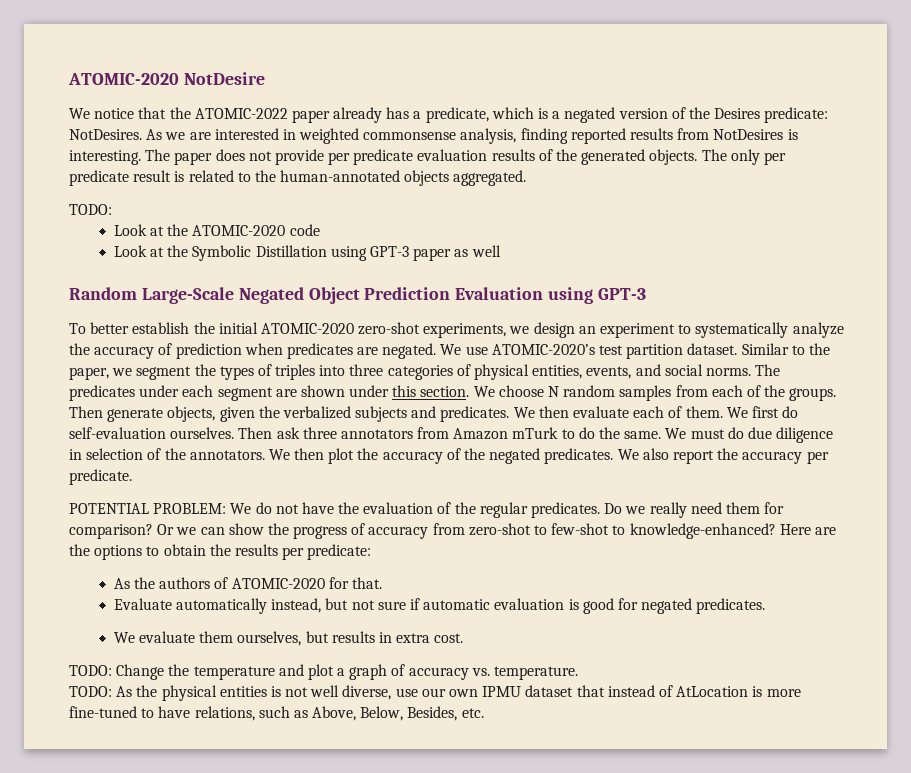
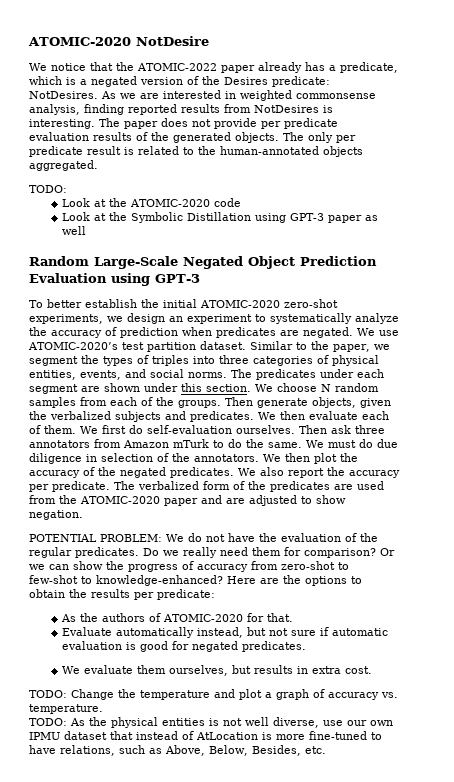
+ The verbalized form of the predicates are used from the ATOMIC-2020 paper and are adjusted to show negation.

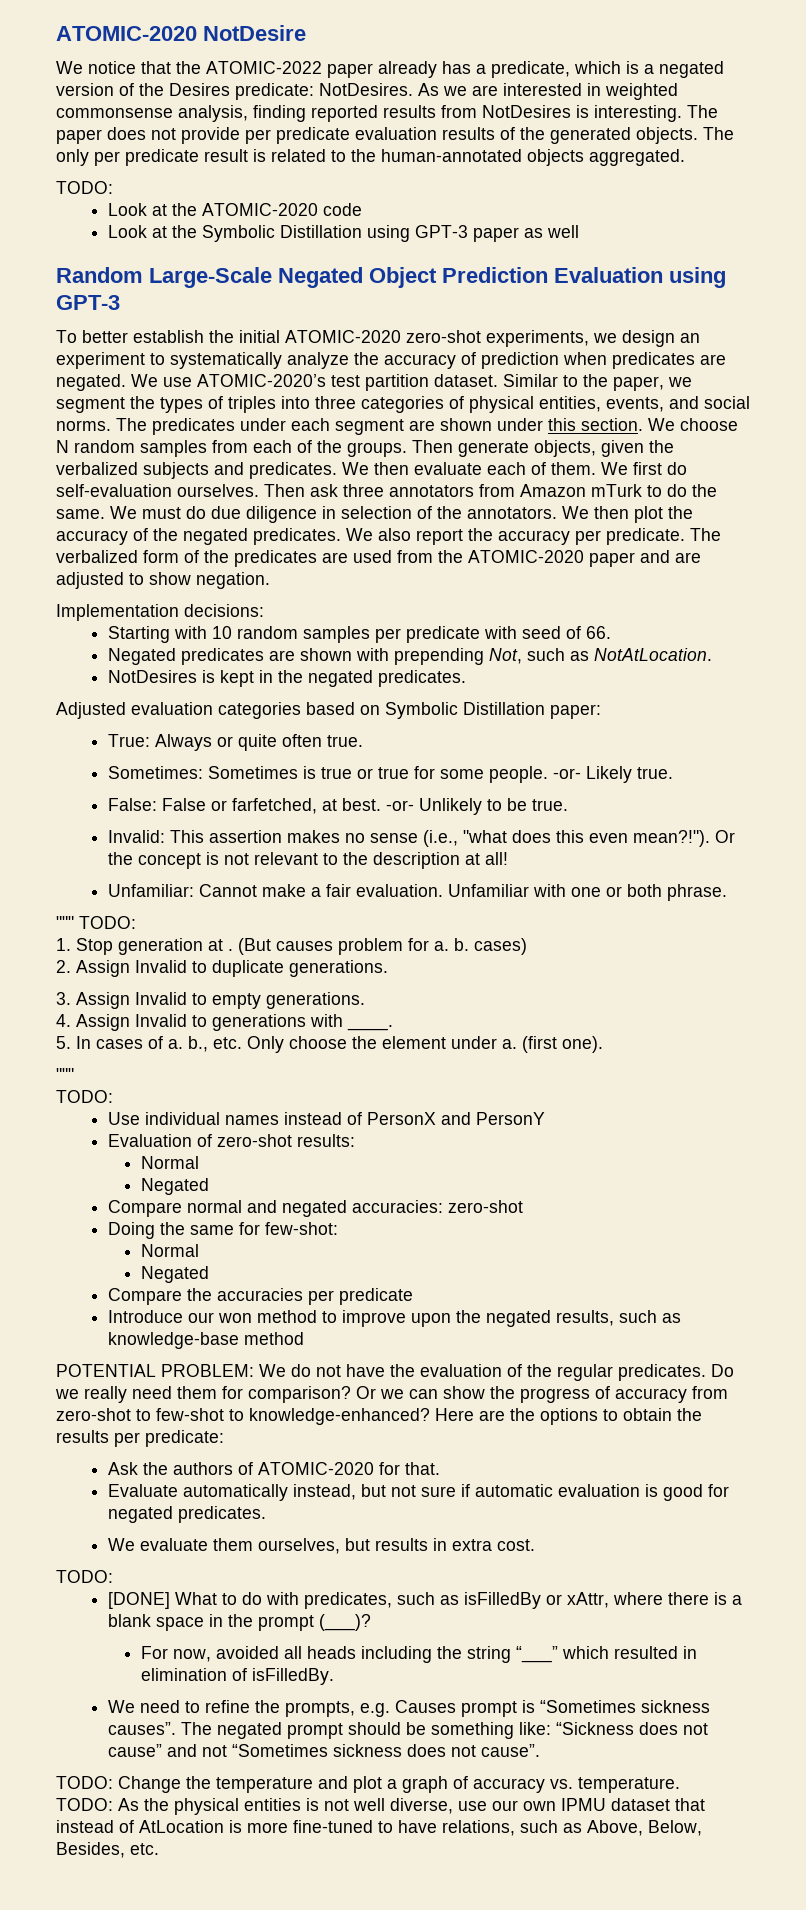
+ Implementation decisions:
+ Starting with 10 random samples per predicate with seed of 66.
+ Negated predicates are shown with prepending Not, such as NotAtLocation.
+ NotDesires is kept in the negated predicates.
+ Adjusted evaluation categories based on Symbolic Distillation paper:
+ True: Always or quite often true.
+ Sometimes: Sometimes is true or true for some people. -or- Likely true.
+ False: False or farfetched, at best. -or- Unlikely to be true.
+ Invalid: This assertion makes no sense (i.e., "what does this even mean?!"). Or the concept is not relevant to the description at all!
+ Unfamiliar: Cannot make a fair evaluation. Unfamiliar with one or both phrase.
+ """ TODO:
+ 1. Stop generation at . (But causes problem for a. b. cases)
+ 2. Assign Invalid to duplicate generations.
+ 3. Assign Invalid to empty generations.
+ 4. Assign Invalid to generations with ____.
+ 5. In cases of a. b., etc. Only choose the element under a. (first one).
+ """
+ TODO:
+ Use individual names instead of PersonX and PersonY
+ Evaluation of zero-shot results:
+ Normal
+ Negated
+ Compare normal and negated accuracies: zero-shot
+ Doing the same for few-shot:
+ Normal
+ Negated
+ Compare the accuracies per predicate
+ Introduce our won method to improve upon the negated results, such as knowledge-base method
- As the authors of ATOMIC-2020 for that.
+ Ask the authors of ATOMIC-2020 for that.
  We evaluate them ourselves, but results in extra cost.
+ TODO:
+ [DONE] What to do with predicates, such as isFilledBy or xAttr, where there is a blank space in the prompt (___)?
+ For now, avoided all heads including the string “___” which resulted in elimination of isFilledBy.
+ We need to refine the prompts, e.g. Causes prompt is “Sometimes sickness causes”. The negated prompt should be something like: “Sickness does not cause” and not “Sometimes sickness does not cause”.

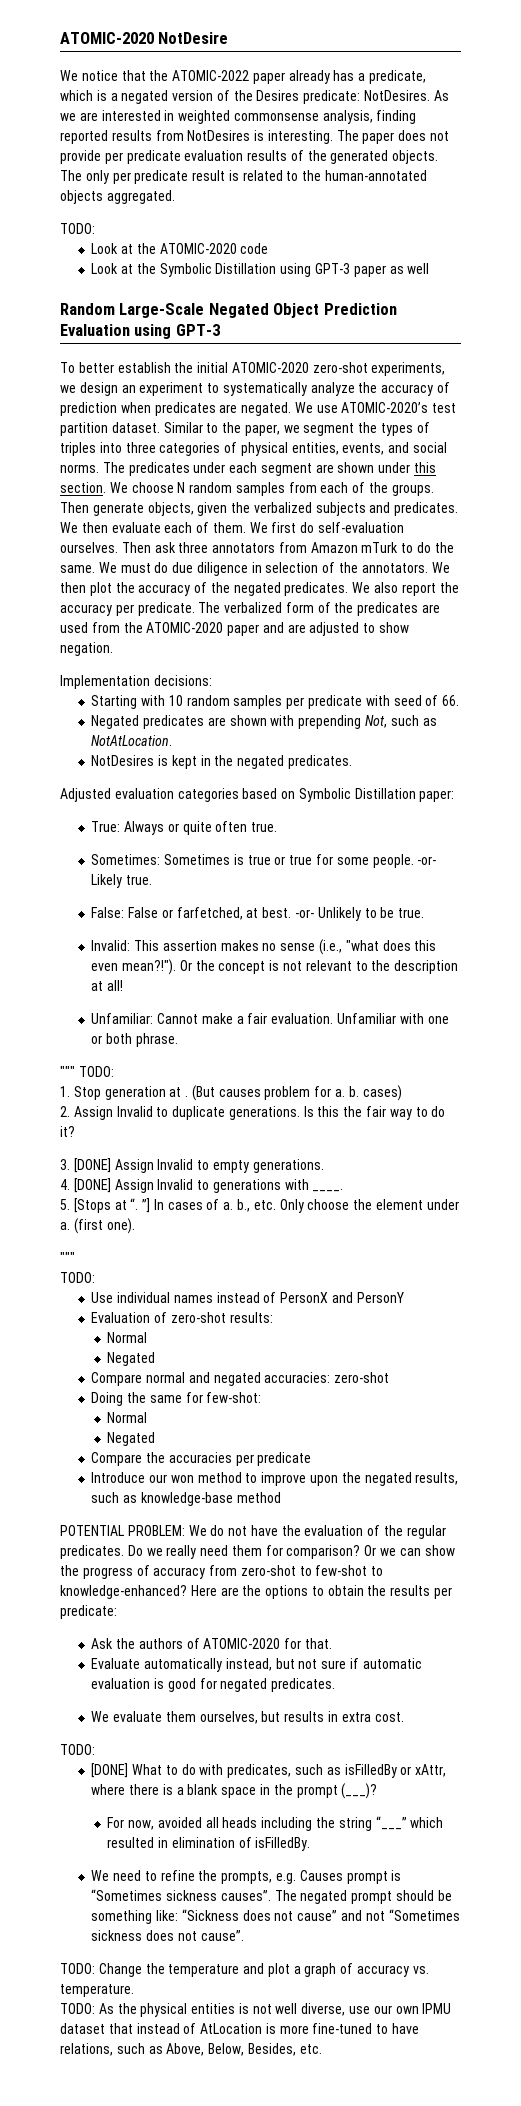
+ Is this the fair way to do it?
- 3. Assign Invalid to empty generations.
+ 3. [DONE] Assign Invalid to empty generations.
- 4. Assign Invalid to generations with ____.
+ 4. [DONE] Assign Invalid to generations with ____.
- 5. In cases of a. b., etc. Only choose the element under a.
+ 5. [Stops at “. ”] In cases of a. b., etc. Only choose the element under a.

